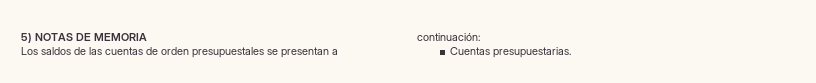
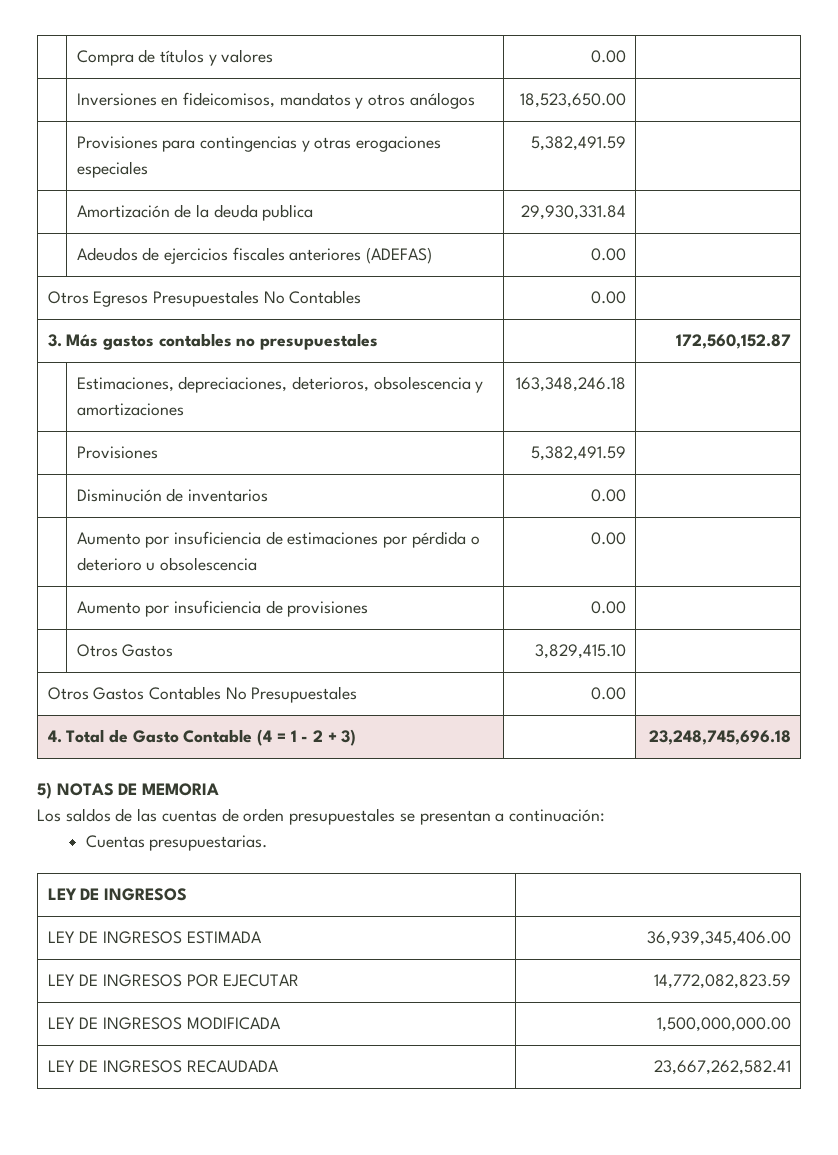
+ | Compra de títulos y valores | 0.00 |
+ | Inversiones en fideicomisos, mandatos y otros análogos | 18,523,650.00 |
+ | Provisiones para contingencias y otras erogaciones especiales | 5,382,491.59 |
+ | Amortización de la deuda publica | 29,930,331.84 |
+ | Adeudos de ejercicios fiscales anteriores (ADEFAS) | 0.00 |
+ Otros Egresos Presupuestales No Contables | 0.00 |
+ 3. Más gastos contables no presupuestales | | 172,560,152.87
+ | Estimaciones, depreciaciones, deterioros, obsolescencia y amortizaciones | 163,348,246.18 |
+ | Provisiones | 5,382,491.59 |
+ | Disminución de inventarios | 0.00 |
+ | Aumento por insuficiencia de estimaciones por pérdida o deterioro u obsolescencia | 0.00 |
+ | Aumento por insuficiencia de provisiones | 0.00 |
+ | Otros Gastos | 3,829,415.10 |
+ Otros Gastos Contables No Presupuestales | 0.00 |
+ 4. Total de Gasto Contable (4 = 1 - 2 + 3) | | 23,248,745,696.18
+ LEY DE INGRESOS |
+ LEY DE INGRESOS ESTIMADA | 36,939,345,406.00
+ LEY DE INGRESOS POR EJECUTAR | 14,772,082,823.59
+ LEY DE INGRESOS MODIFICADA | 1,500,000,000.00
+ LEY DE INGRESOS RECAUDADA | 23,667,262,582.41

